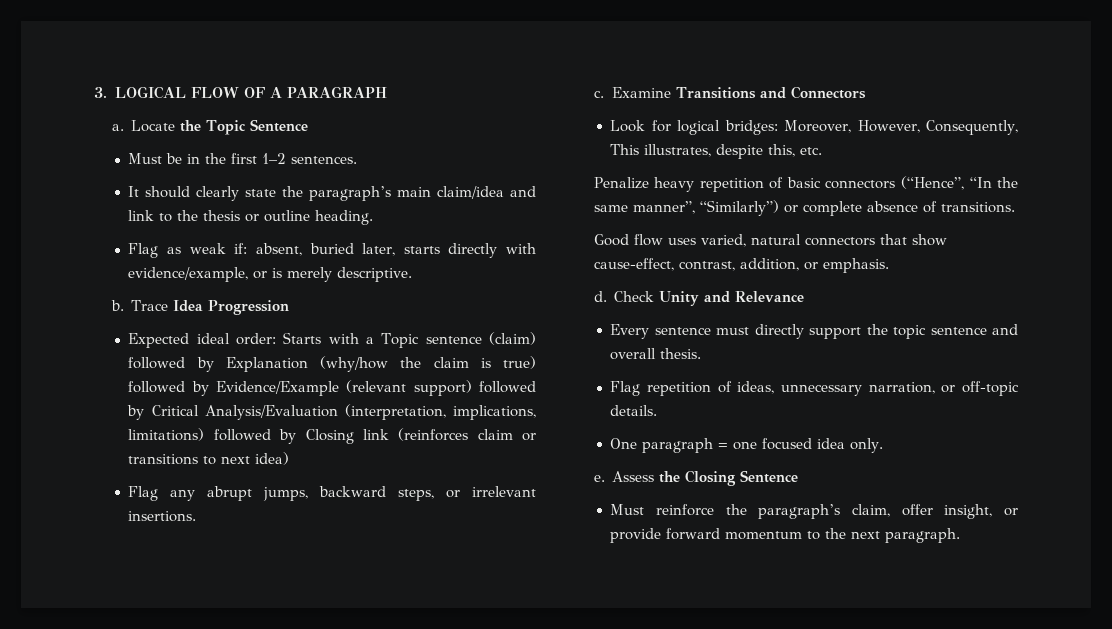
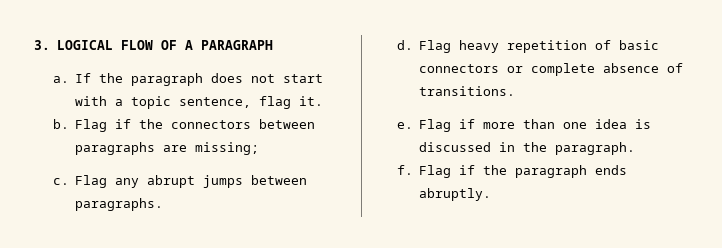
- Locate the Topic Sentence
- Must be in the first 1–2 sentences.
- It should clearly state the paragraph’s main claim/idea and link to the thesis or outline heading.
- Flag as weak if: absent, buried later, starts directly with evidence/example, or is merely descriptive.
- b. Trace Idea Progression
- Expected ideal order: Starts with a Topic sentence (claim) followed by Explanation (why/how the claim is true) followed by Evidence/Example (relevant support) followed by Critical Analysis/Evaluation (interpretation, implications, limitations) followed by Closing link (reinforces claim or transitions to next idea)
- Flag any abrupt jumps, backward steps, or irrelevant insertions.
- c. Examine Transitions and Connectors
- Look for logical bridges: Moreover, However, Consequently, This illustrates, despite this, etc.
- Penalize heavy repetition of basic connectors (“Hence”, “In the same manner”, “Similarly”) or complete absence of transitions.
+ If the paragraph does not start with a topic sentence, flag it.
+ b. Flag if the connectors between paragraphs are missing;
+ c. Flag any abrupt jumps between paragraphs.
+ d. Flag heavy repetition of basic connectors or complete absence of transitions.
- Good flow uses varied, natural connectors that show cause-effect, contrast, addition, or emphasis.
- d. Check Unity and Relevance
- Every sentence must directly support the topic sentence and overall thesis.
- Flag repetition of ideas, unnecessary narration, or off-topic details.
- One paragraph = one focused idea only.
- e. Assess the Closing Sentence
- Must reinforce the paragraph’s claim, offer insight, or provide forward momentum to the next paragraph.
+ e. Flag if more than one idea is discussed in the paragraph.
+ f. Flag if the paragraph ends abruptly.

